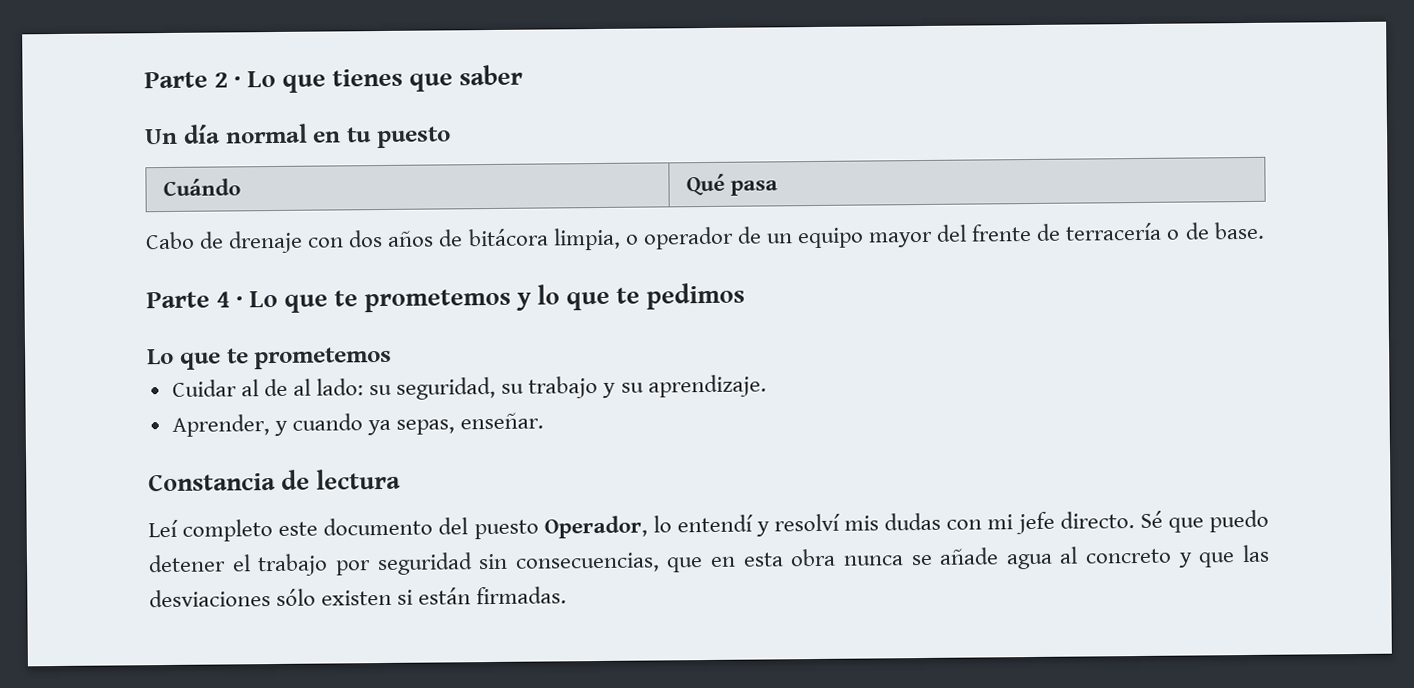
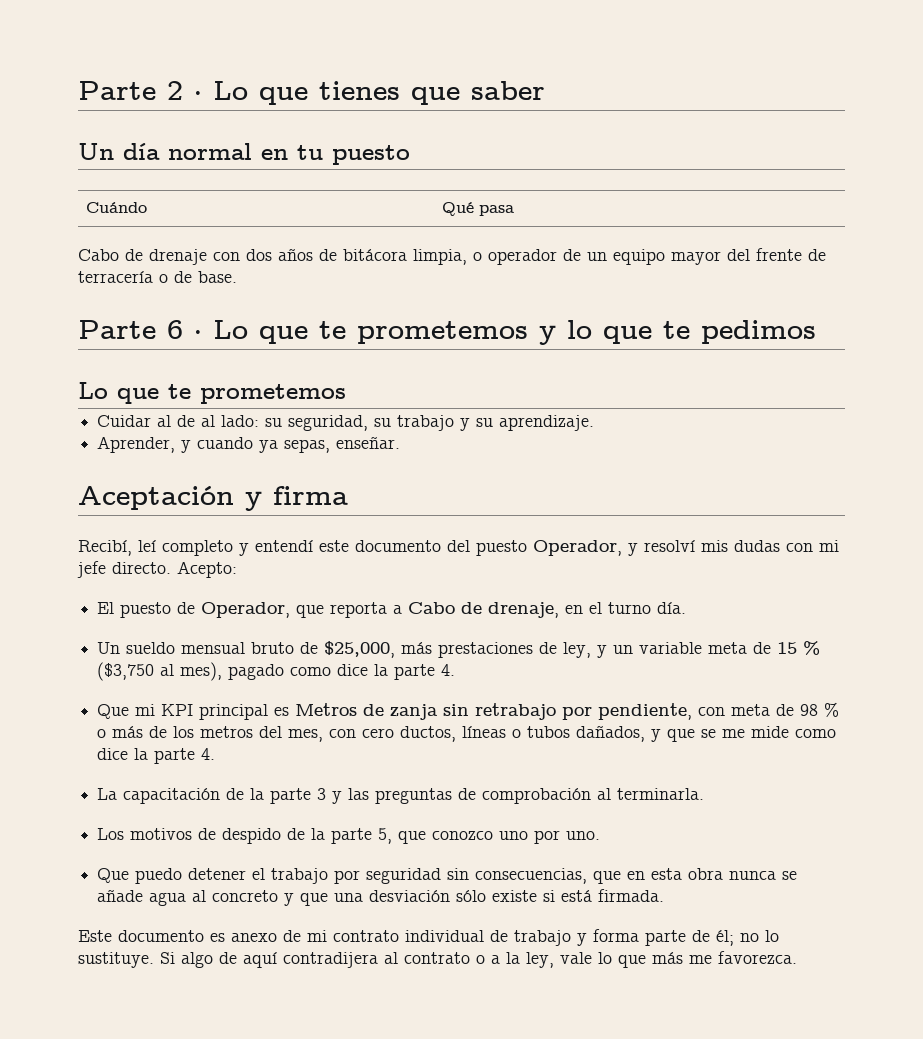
- Parte 4 · Lo que te prometemos y lo que te pedimos
+ Parte 6 · Lo que te prometemos y lo que te pedimos
- Constancia de lectura
- Leí completo este documento del puesto Operador, lo entendí y resolví mis dudas con mi jefe directo.
+ Aceptación y firma
+ Recibí, leí completo y entendí este documento del puesto Operador, y resolví mis dudas con mi jefe directo.
- Sé que puedo detener el trabajo por seguridad sin consecuencias, que en esta obra nunca se añade agua al concreto y que las desviaciones sólo existen si están firmadas.
+ Acepto:
+ El puesto de Operador, que reporta a Cabo de drenaje, en el turno día.
+ Un sueldo mensual bruto de $25,000, más prestaciones de ley, y un variable meta de 15 % ($3,750 al mes), pagado como dice la parte 4.
+ Que mi KPI principal es Metros de zanja sin retrabajo por pendiente, con meta de 98 % o más de los metros del mes, con cero ductos, líneas o tubos dañados, y que se me mide como dice la parte 4.
+ La capacitación de la parte 3 y las preguntas de comprobación al terminarla.
+ Los motivos de despido de la parte 5, que conozco uno por uno.
+ Que puedo detener el trabajo por seguridad sin consecuencias, que en esta obra nunca se añade agua al concreto y que una desviación sólo existe si está firmada.
+ Este documento es anexo de mi contrato individual de trabajo y forma parte de él; no lo sustituye. Si algo de aquí contradijera al contrato o a la ley, vale lo que más me favorezca.

